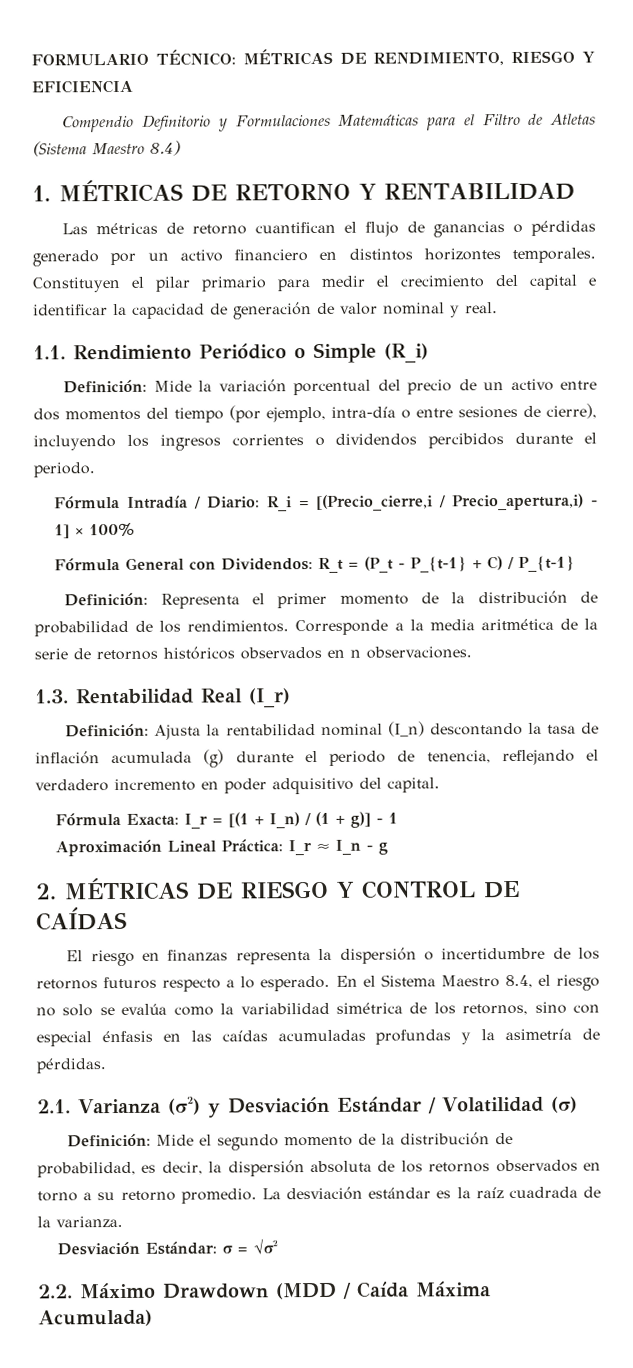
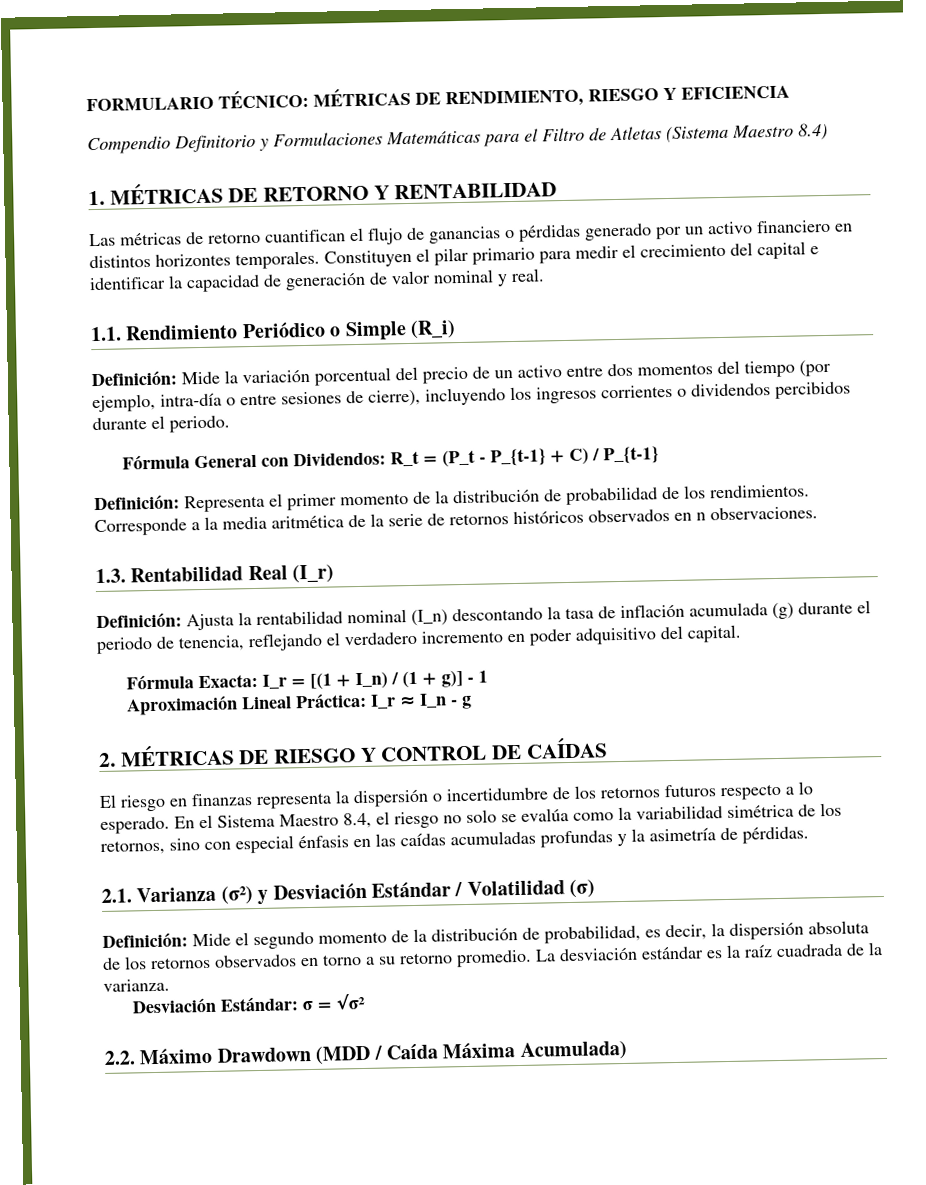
- Fórmula Intradía / Diario: R_i = [(Precio_cierre,i / Precio_apertura,i) - 1] × 100%

